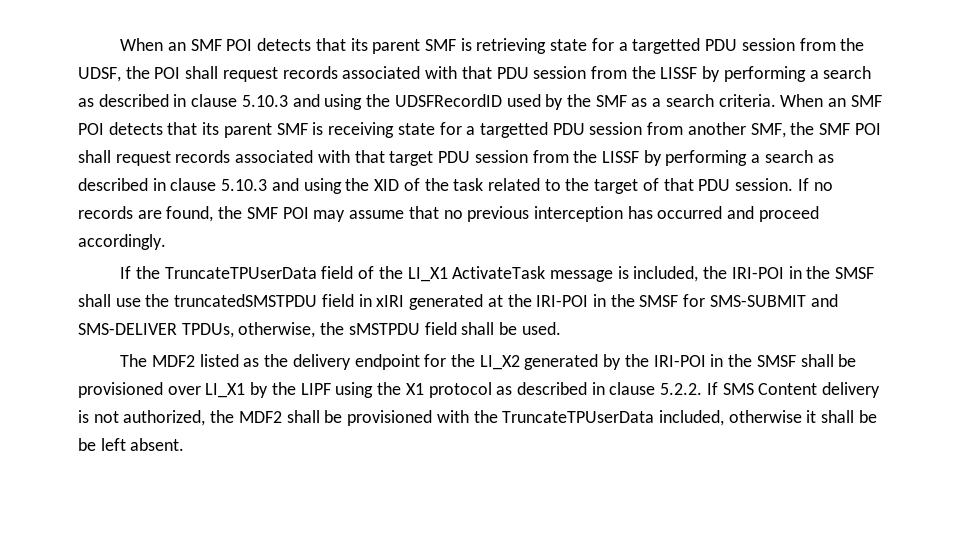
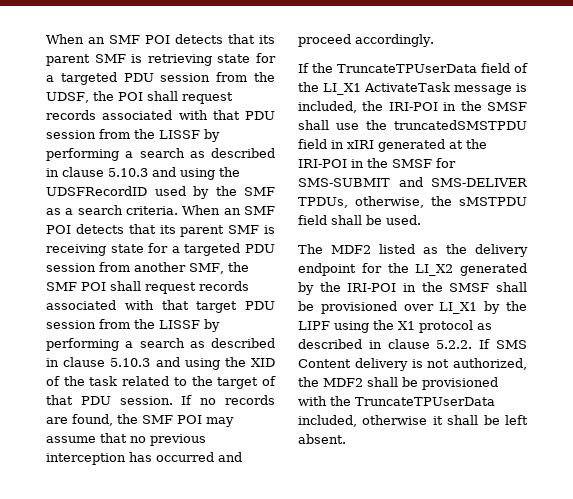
- When an SMF POI detects that its parent SMF is retrieving state for a targetted PDU session from the UDSF, the POI shall request records associated with that PDU session from the LISSF by performing a search as described in clause 5.10.3 and using the UDSFRecordID used by the SMF as a search criteria.
+ When an SMF POI detects that its parent SMF is retrieving state for a targeted PDU session from the UDSF, the POI shall request records associated with that PDU session from the LISSF by performing a search as described in clause 5.10.3 and using the UDSFRecordID used by the SMF as a search criteria.
- When an SMF POI detects that its parent SMF is receiving state for a targetted PDU session from another SMF, the SMF POI shall request records associated with that target PDU session from the LISSF by performing a search as described in clause 5.10.3 and using the XID of the task related to the target of that PDU session.
+ When an SMF POI detects that its parent SMF is receiving state for a targeted PDU session from another SMF, the SMF POI shall request records associated with that target PDU session from the LISSF by performing a search as described in clause 5.10.3 and using the XID of the task related to the target of that PDU session.
- The MDF2 listed as the delivery endpoint for the LI_X2 generated by the IRI-POI in the SMSF shall be provisioned over LI_X1 by the LIPF using the X1 protocol as described in clause 5.2.2. If SMS Content delivery is not authorized, the MDF2 shall be provisioned with the TruncateTPUserData included, otherwise it shall be be left absent.
+ The MDF2 listed as the delivery endpoint for the LI_X2 generated by the IRI-POI in the SMSF shall be provisioned over LI_X1 by the LIPF using the X1 protocol as described in clause 5.2.2. If SMS Content delivery is not authorized, the MDF2 shall be provisioned with the TruncateTPUserData included, otherwise it shall be left absent.

